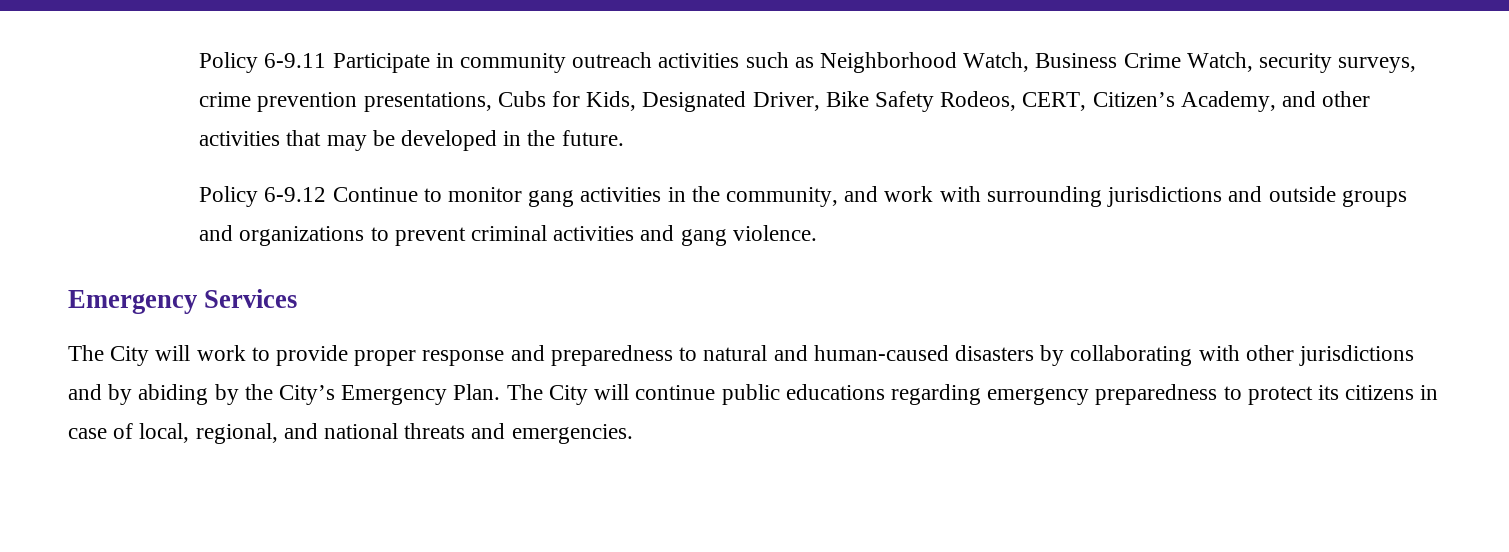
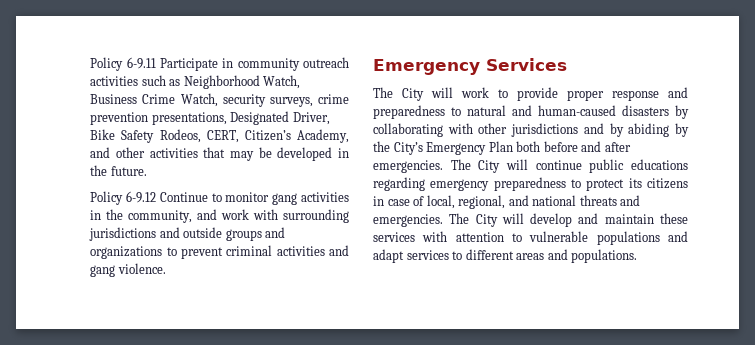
- Policy 6-9.11 Participate in community outreach activities such as Neighborhood Watch, Business Crime Watch, security surveys, crime prevention presentations, Cubs for Kids, Designated Driver, Bike Safety Rodeos, CERT, Citizen’s Academy, and other activities that may be developed in the future.
+ Policy 6-9.11 Participate in community outreach activities such as Neighborhood Watch, Business Crime Watch, security surveys, crime prevention presentations, Designated Driver, Bike Safety Rodeos, CERT, Citizen’s Academy, and other activities that may be developed in the future.
- The City will work to provide proper response and preparedness to natural and human-caused disasters by collaborating with other jurisdictions and by abiding by the City’s Emergency Plan.
+ The City will work to provide proper response and preparedness to natural and human-caused disasters by collaborating with other jurisdictions and by abiding by the City’s Emergency Plan both before and after emergencies.
+ The City will develop and maintain these services with attention to vulnerable populations and adapt services to different areas and populations.

